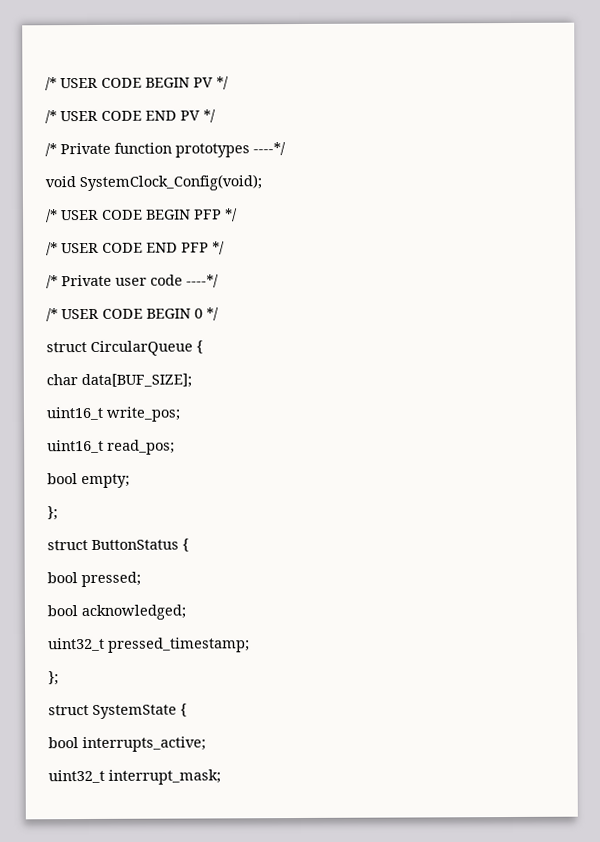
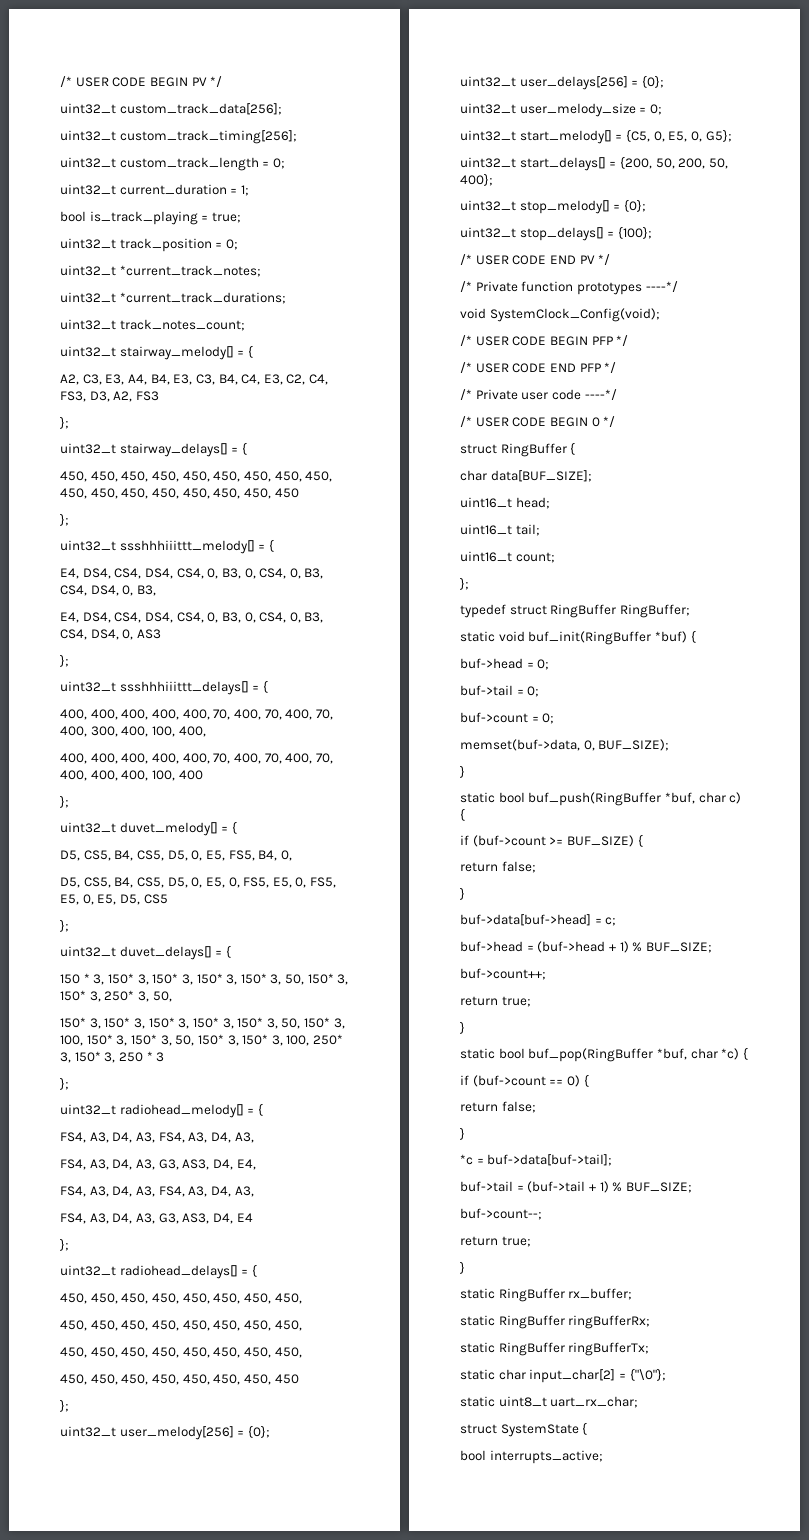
+ uint32_t custom_track_data[256];
+ uint32_t custom_track_timing[256];
+ uint32_t custom_track_length = 0;
+ uint32_t current_duration = 1;
+ bool is_track_playing = true;
+ uint32_t track_position = 0;
+ uint32_t *current_track_notes;
+ uint32_t *current_track_durations;
+ uint32_t track_notes_count;
+ uint32_t stairway_melody[] = {
+ A2, C3, E3, A4, B4, E3, C3, B4, C4, E3, C2, C4, FS3, D3, A2, FS3
+ };
+ uint32_t stairway_delays[] = {
+ 450, 450, 450, 450, 450, 450, 450, 450, 450, 450, 450, 450, 450, 450, 450, 450, 450
+ };
+ uint32_t ssshhhiiittt_melody[] = {
+ E4, DS4, CS4, DS4, CS4, 0, B3, 0, CS4, 0, B3, CS4, DS4, 0, B3,
+ E4, DS4, CS4, DS4, CS4, 0, B3, 0, CS4, 0, B3, CS4, DS4, 0, AS3
+ };
+ uint32_t ssshhhiiittt_delays[] = {
+ 400, 400, 400, 400, 400, 70, 400, 70, 400, 70, 400, 300, 400, 100, 400,
+ 400, 400, 400, 400, 400, 70, 400, 70, 400, 70, 400, 400, 400, 100, 400
+ };
+ uint32_t duvet_melody[] = {
+ D5, CS5, B4, CS5, D5, 0, E5, FS5, B4, 0,
+ D5, CS5, B4, CS5, D5, 0, E5, 0, FS5, E5, 0, FS5, E5, 0, E5, D5, CS5
+ };
+ uint32_t duvet_delays[] = {
+ 150 * 3, 150* 3, 150* 3, 150* 3, 150* 3, 50, 150* 3, 150* 3, 250* 3, 50,
+ 150* 3, 150* 3, 150* 3, 150* 3, 150* 3, 50, 150* 3, 100, 150* 3, 150* 3, 50, 150* 3, 150* 3, 100, 250* 3, 150* 3, 250 * 3
+ };
+ uint32_t radiohead_melody[] = {
+ FS4, A3, D4, A3, FS4, A3, D4, A3,
+ FS4, A3, D4, A3, G3, AS3, D4, E4,
+ FS4, A3, D4, A3, FS4, A3, D4, A3,
+ FS4, A3, D4, A3, G3, AS3, D4, E4
+ };
+ uint32_t radiohead_delays[] = {
+ 450, 450, 450, 450, 450, 450, 450, 450,
+ 450, 450, 450, 450, 450, 450, 450, 450,
+ 450, 450, 450, 450, 450, 450, 450, 450,
+ 450, 450, 450, 450, 450, 450, 450, 450
+ };
+ uint32_t user_melody[256] = {0};
+ uint32_t user_delays[256] = {0};
+ uint32_t user_melody_size = 0;
+ uint32_t start_melody[] = {C5, 0, E5, 0, G5};
+ uint32_t start_delays[] = {200, 50, 200, 50, 400};
+ uint32_t stop_melody[] = {0};
+ uint32_t stop_delays[] = {100};
- struct CircularQueue {
+ struct RingBuffer {
- uint16_t write_pos;
- uint16_t read_pos;
- bool empty;
+ uint16_t head;
+ uint16_t tail;
+ uint16_t count;
  };
- struct ButtonStatus {
- bool pressed;
- bool acknowledged;
- uint32_t pressed_timestamp;
- };
+ typedef struct RingBuffer RingBuffer;
+ static void buf_init(RingBuffer *buf) {
+ buf->head = 0;
+ buf->tail = 0;
+ buf->count = 0;
+ memset(buf->data, 0, BUF_SIZE);
+ }
+ static bool buf_push(RingBuffer *buf, char c) {
+ if (buf->count >= BUF_SIZE) {
+ return false;
+ }
+ buf->data[buf->head] = c;
+ buf->head = (buf->head + 1) % BUF_SIZE;
+ buf->count++;
+ return true;
+ }
+ static bool buf_pop(RingBuffer *buf, char *c) {
+ if (buf->count == 0) {
+ return false;
+ }
+ *c = buf->data[buf->tail];
+ buf->tail = (buf->tail + 1) % BUF_SIZE;
+ buf->count--;
+ return true;
+ }
+ static RingBuffer rx_buffer;
+ static RingBuffer ringBufferRx;
+ static RingBuffer ringBufferTx;
+ static char input_char[2] = {"\0"};
+ static uint8_t uart_rx_char;
- uint32_t interrupt_mask;

